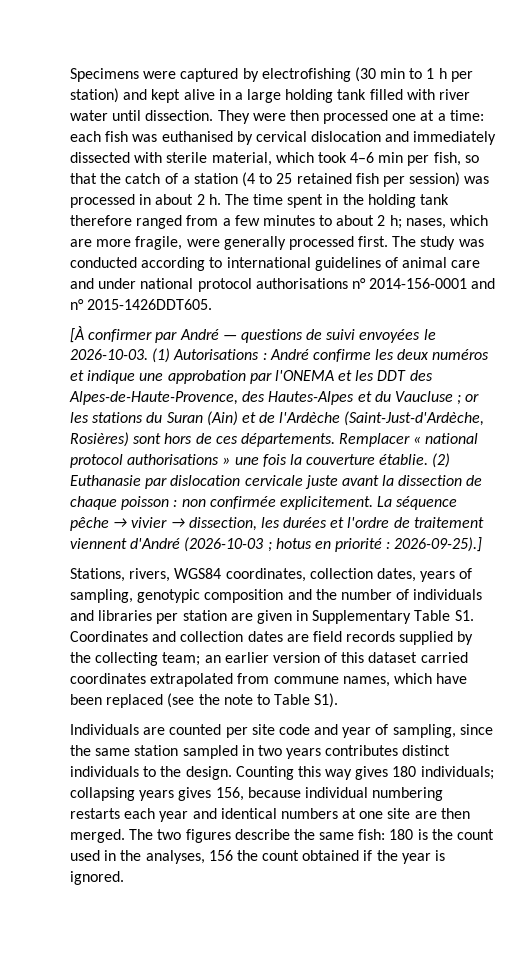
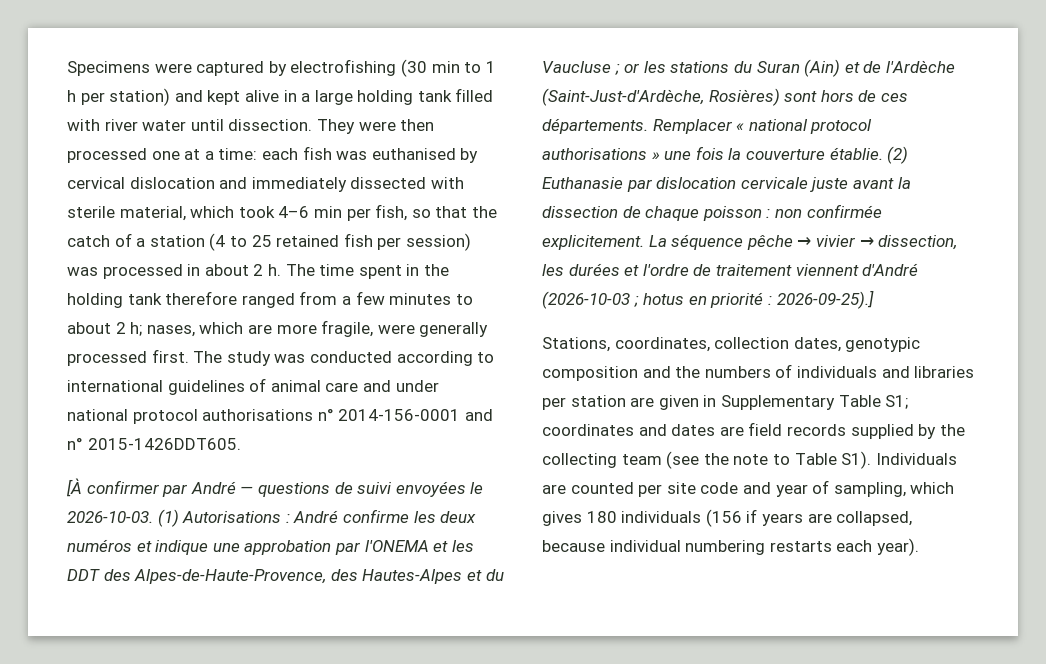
- Stations, rivers, WGS84 coordinates, collection dates, years of sampling, genotypic composition and the number of individuals and libraries per station are given in Supplementary Table S1. Coordinates and collection dates are field records supplied by the collecting team; an earlier version of this dataset carried coordinates extrapolated from commune names, which have been replaced (see the note to Table S1).
- Individuals are counted per site code and year of sampling, since the same station sampled in two years contributes distinct individuals to the design. Counting this way gives 180 individuals; collapsing years gives 156, because individual numbering restarts each year and identical numbers at one site are then merged. The two figures describe the same fish: 180 is the count used in the analyses, 156 the count obtained if the year is ignored.
+ Stations, coordinates, collection dates, genotypic composition and the numbers of individuals and libraries per station are given in Supplementary Table S1; coordinates and dates are field records supplied by the collecting team (see the note to Table S1). Individuals are counted per site code and year of sampling, which gives 180 individuals (156 if years are collapsed, because individual numbering restarts each year).

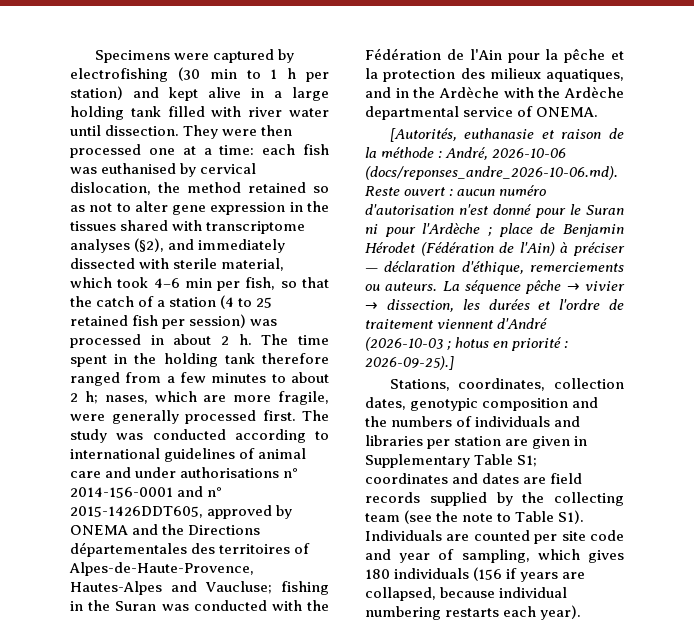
- They were then processed one at a time: each fish was euthanised by cervical dislocation and immediately dissected with sterile material, which took 4–6 min per fish, so that the catch of a station (4 to 25 retained fish per session) was processed in about 2 h.
+ They were then processed one at a time: each fish was euthanised by cervical dislocation, the method retained so as not to alter gene expression in the tissues shared with transcriptome analyses (§2), and immediately dissected with sterile material, which took 4–6 min per fish, so that the catch of a station (4 to 25 retained fish per session) was processed in about 2 h.
- The study was conducted according to international guidelines of animal care and under national protocol authorisations n° 2014-156-0001 and n° 2015-1426DDT605.
- [À confirmer par André — questions de suivi envoyées le 2026-10-03. (1) Autorisations : André confirme les deux numéros et indique une approbation par l'ONEMA et les DDT des Alpes-de-Haute-Provence, des Hautes-Alpes et du Vaucluse ; or les stations du Suran (Ain) et de l'Ardèche (Saint-Just-d'Ardèche, Rosières) sont hors de ces départements. Remplacer « national protocol authorisations » une fois la couverture établie. (2) Euthanasie par dislocation cervicale juste avant la dissection de chaque poisson : non confirmée explicitement.
+ The study was conducted according to international guidelines of animal care and under authorisations n° 2014-156-0001 and n° 2015-1426DDT605, approved by ONEMA and the Directions départementales des territoires of Alpes-de-Haute-Provence, Hautes-Alpes and Vaucluse; fishing in the Suran was conducted with the Fédération de l'Ain pour la pêche et la protection des milieux aquatiques, and in the Ardèche with the Ardèche departmental service of ONEMA.
+ [Autorités, euthanasie et raison de la méthode : André, 2026-10-06 (docs/reponses_andre_2026-10-06.md). Reste ouvert : aucun numéro d'autorisation n'est donné pour le Suran ni pour l'Ardèche ; place de Benjamin Hérodet (Fédération de l'Ain) à préciser — déclaration d'éthique, remerciements ou auteurs.

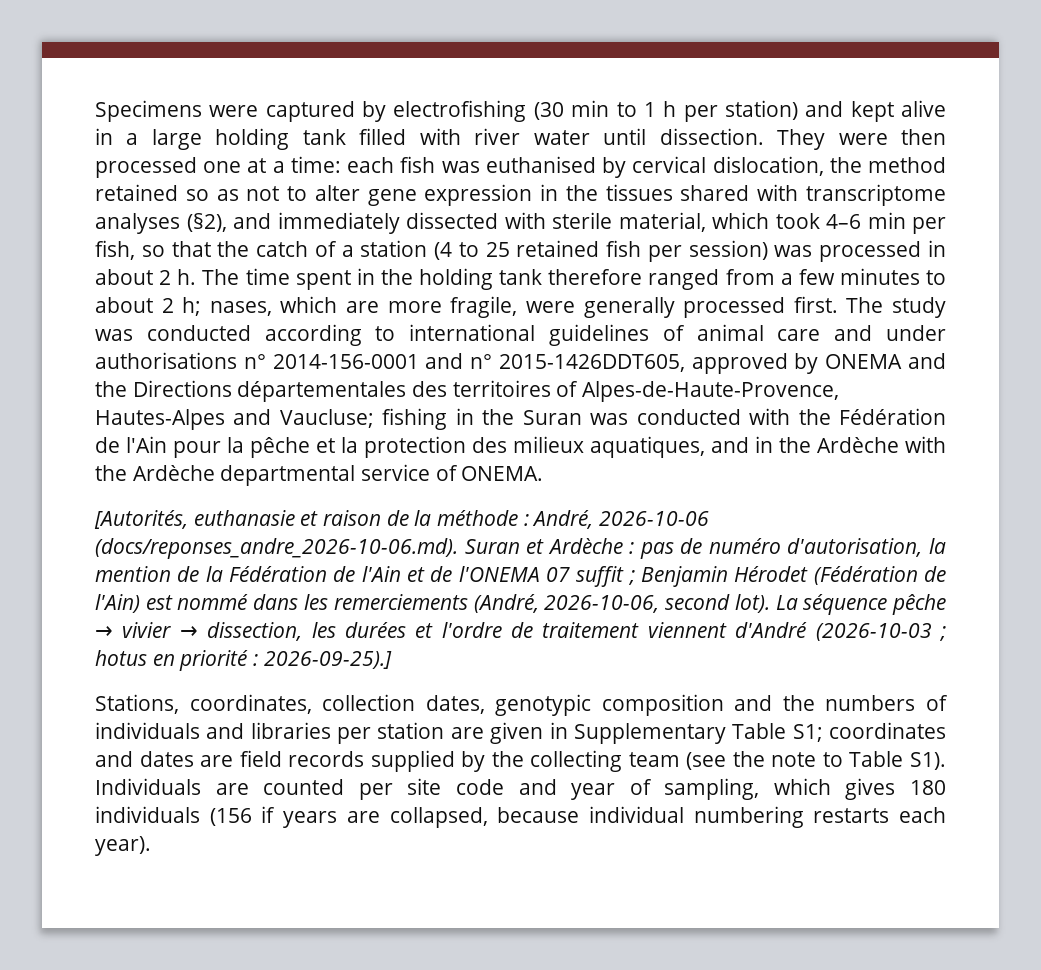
- [Autorités, euthanasie et raison de la méthode : André, 2026-10-06 (docs/reponses_andre_2026-10-06.md). Reste ouvert : aucun numéro d'autorisation n'est donné pour le Suran ni pour l'Ardèche ; place de Benjamin Hérodet (Fédération de l'Ain) à préciser — déclaration d'éthique, remerciements ou auteurs.
+ [Autorités, euthanasie et raison de la méthode : André, 2026-10-06 (docs/reponses_andre_2026-10-06.md). Suran et Ardèche : pas de numéro d'autorisation, la mention de la Fédération de l'Ain et de l'ONEMA 07 suffit ; Benjamin Hérodet (Fédération de l'Ain) est nommé dans les remerciements (André, 2026-10-06, second lot).

